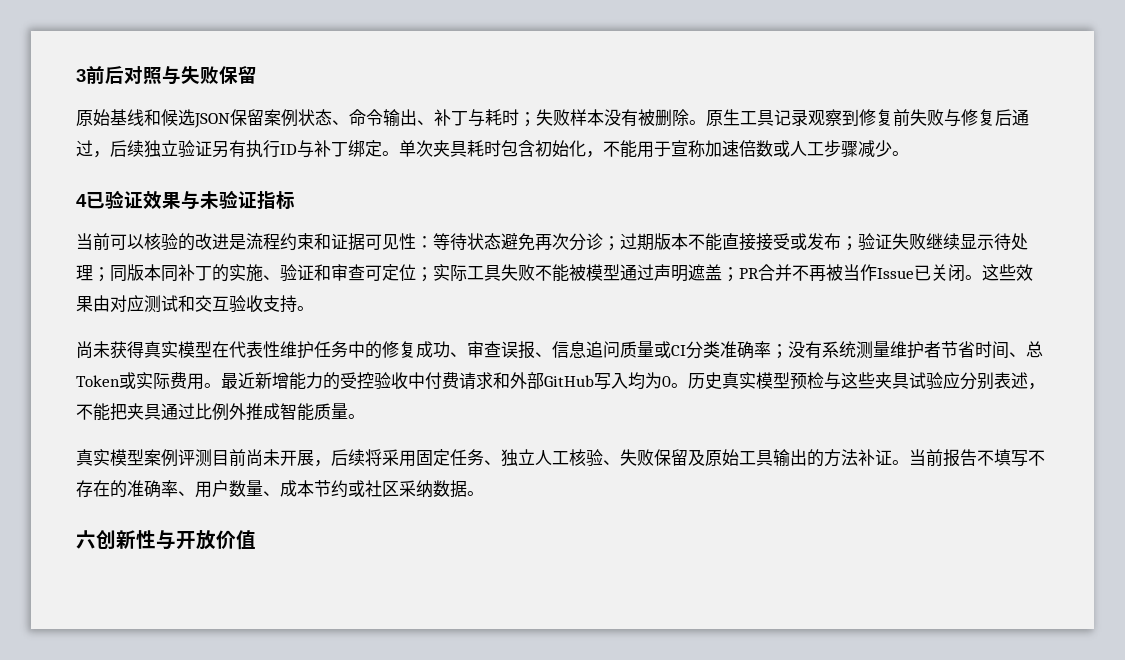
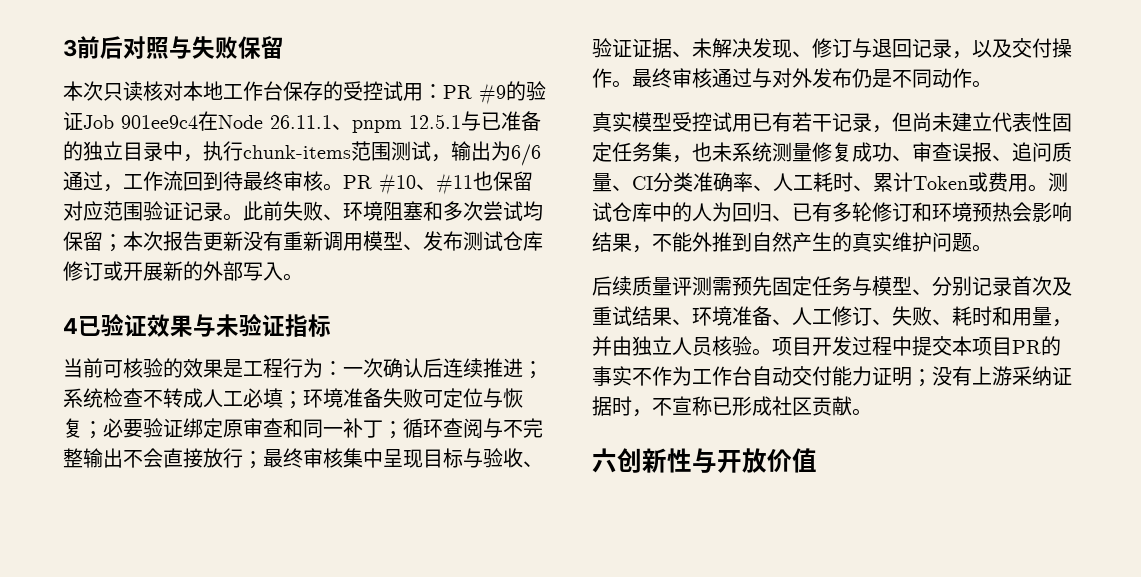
- 原始基线和候选JSON保留案例状态、命令输出、补丁与耗时；失败样本没有被删除。原生工具记录观察到修复前失败与修复后通过，后续独立验证另有执行ID与补丁绑定。单次夹具耗时包含初始化，不能用于宣称加速倍数或人工步骤减少。
+ 本次只读核对本地工作台保存的受控试用：PR #9的验证Job 901ee9c4在Node 26.11.1、pnpm 12.5.1与已准备的独立目录中，执行chunk-items范围测试，输出为6/6通过，工作流回到待最终审核。PR #10、#11也保留对应范围验证记录。此前失败、环境阻塞和多次尝试均保留；本次报告更新没有重新调用模型、发布测试仓库修订或开展新的外部写入。
- 当前可以核验的改进是流程约束和证据可见性：等待状态避免再次分诊；过期版本不能直接接受或发布；验证失败继续显示待处理；同版本同补丁的实施、验证和审查可定位；实际工具失败不能被模型通过声明遮盖；PR合并不再被当作Issue已关闭。这些效果由对应测试和交互验收支持。
- 尚未获得真实模型在代表性维护任务中的修复成功、审查误报、信息追问质量或CI分类准确率；没有系统测量维护者节省时间、总Token或实际费用。最近新增能力的受控验收中付费请求和外部GitHub写入均为0。历史真实模型预检与这些夹具试验应分别表述，不能把夹具通过比例外推成智能质量。
- 真实模型案例评测目前尚未开展，后续将采用固定任务、独立人工核验、失败保留及原始工具输出的方法补证。当前报告不填写不存在的准确率、用户数量、成本节约或社区采纳数据。
+ 当前可核验的效果是工程行为：一次确认后连续推进；系统检查不转成人工必填；环境准备失败可定位与恢复；必要验证绑定原审查和同一补丁；循环查阅与不完整输出不会直接放行；最终审核集中呈现目标与验收、验证证据、未解决发现、修订与退回记录，以及交付操作。最终审核通过与对外发布仍是不同动作。
+ 真实模型受控试用已有若干记录，但尚未建立代表性固定任务集，也未系统测量修复成功、审查误报、追问质量、CI分类准确率、人工耗时、累计Token或费用。测试仓库中的人为回归、已有多轮修订和环境预热会影响结果，不能外推到自然产生的真实维护问题。
+ 后续质量评测需预先固定任务与模型、分别记录首次及重试结果、环境准备、人工修订、失败、耗时和用量，并由独立人员核验。项目开发过程中提交本项目PR的事实不作为工作台自动交付能力证明；没有上游采纳证据时，不宣称已形成社区贡献。

